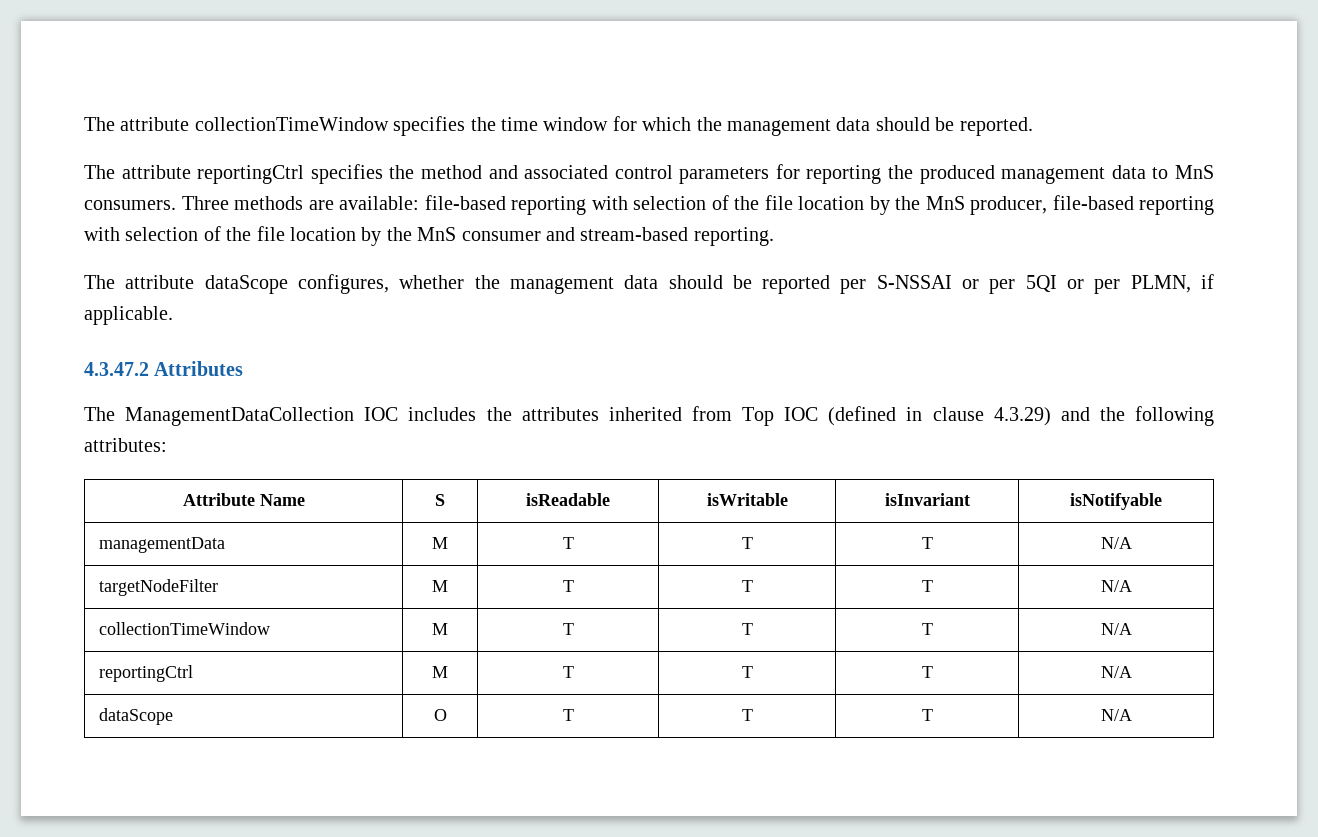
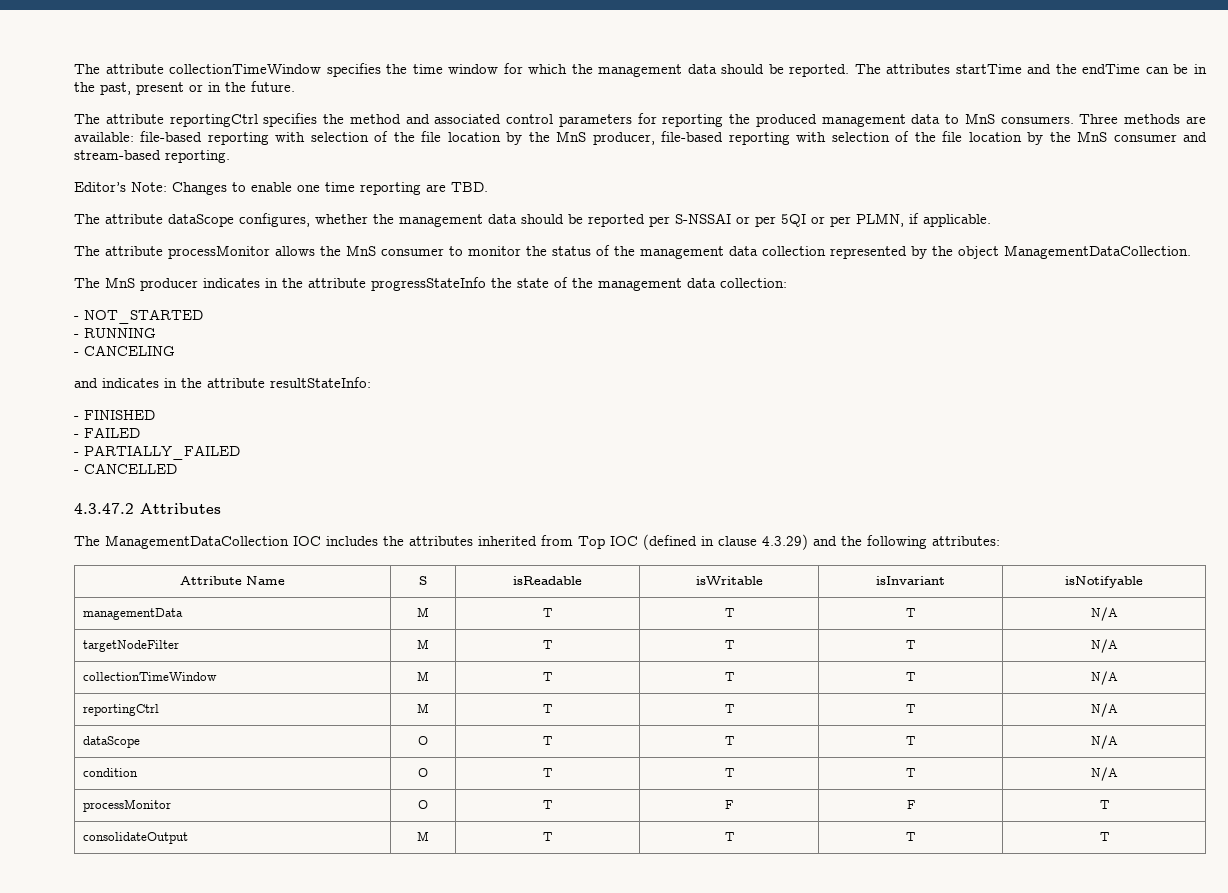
+ The attributes startTime and the endTime can be in the past, present or in the future.
+ Editor’s Note: Changes to enable one time reporting are TBD.
+ The attribute processMonitor allows the MnS consumer to monitor the status of the management data collection represented by the object ManagementDataCollection.
+ The MnS producer indicates in the attribute progressStateInfo the state of the management data collection:
+ - NOT_STARTED
+ - RUNNING
+ - CANCELING
+ and indicates in the attribute resultStateInfo:
+ - FINISHED
+ - FAILED
+ - PARTIALLY_FAILED
+ - CANCELLED
+ condition | O | T | T | T | N/A
+ processMonitor | O | T | F | F | T
+ consolidateOutput | M | T | T | T | T

